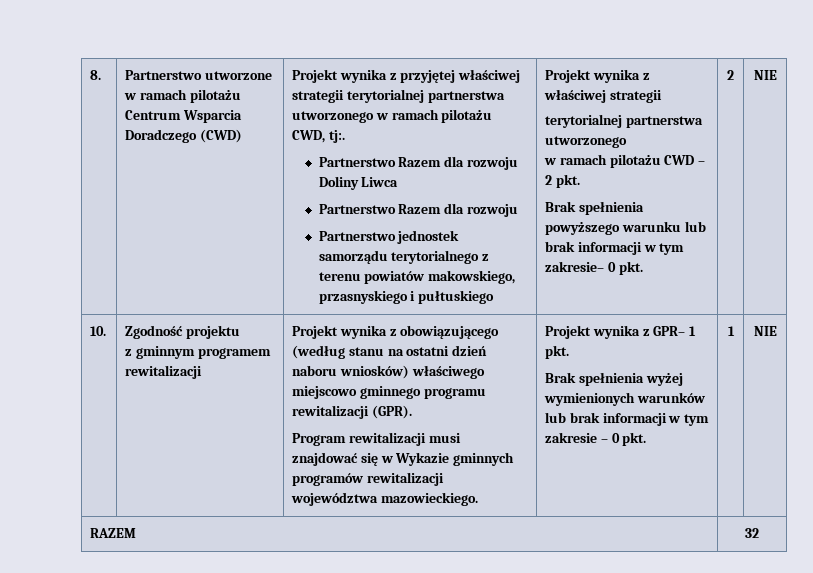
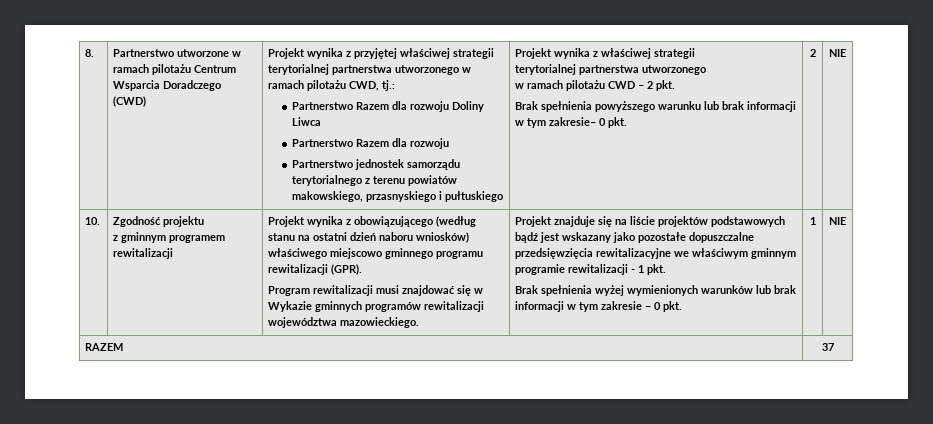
- Projekt wynika z przyjętej właściwej strategii terytorialnej partnerstwa utworzonego w ramach pilotażu CWD, tj:.
+ Projekt wynika z przyjętej właściwej strategii terytorialnej partnerstwa utworzonego w ramach pilotażu CWD, tj.:
- Projekt wynika z GPR– 1 pkt.
+ Projekt znajduje się na liście projektów podstawowych bądź jest wskazany jako pozostałe dopuszczalne przedsięwzięcia rewitalizacyjne we właściwym gminnym programie rewitalizacji - 1 pkt.
- RAZEM | 32
+ RAZEM | 37

